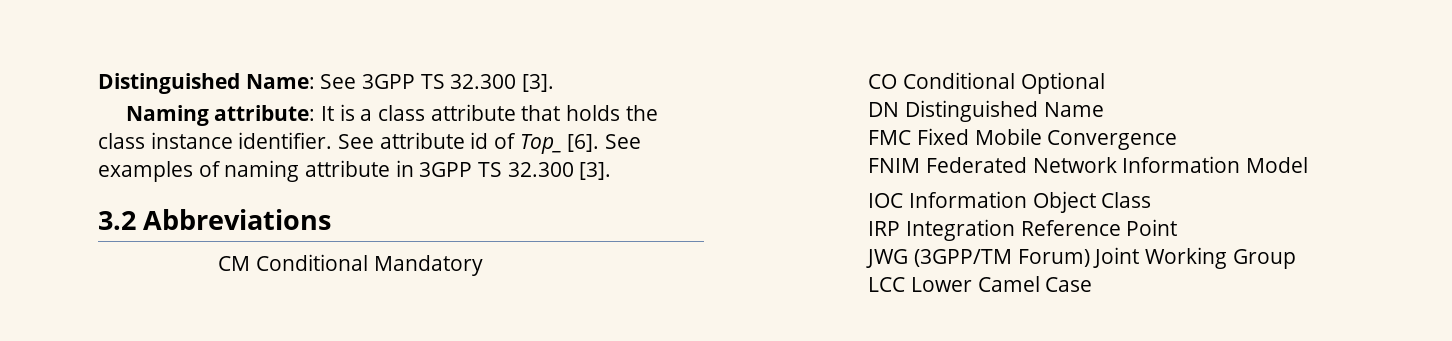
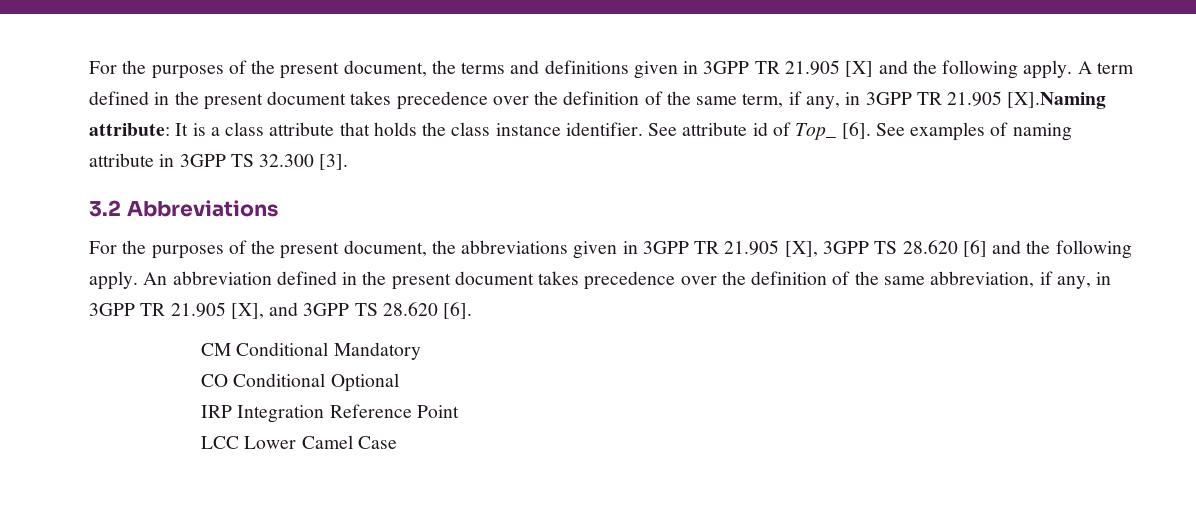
- Distinguished Name: See 3GPP TS 32.300 [3].
- Naming attribute: It is a class attribute that holds the class instance identifier.
+ For the purposes of the present document, the terms and definitions given in 3GPP TR 21.905 [X] and the following apply. A term defined in the present document takes precedence over the definition of the same term, if any, in 3GPP TR 21.905 [X].Naming attribute: It is a class attribute that holds the class instance identifier.
+ For the purposes of the present document, the abbreviations given in 3GPP TR 21.905 [X], 3GPP TS 28.620 [6] and the following apply. An abbreviation defined in the present document takes precedence over the definition of the same abbreviation, if any, in 3GPP TR 21.905 [X], and 3GPP TS 28.620 [6].
- DN Distinguished Name
- FMC Fixed Mobile Convergence
- FNIM Federated Network Information Model
- IOC Information Object Class
  IRP Integration Reference Point
- JWG (3GPP/TM Forum) Joint Working Group

